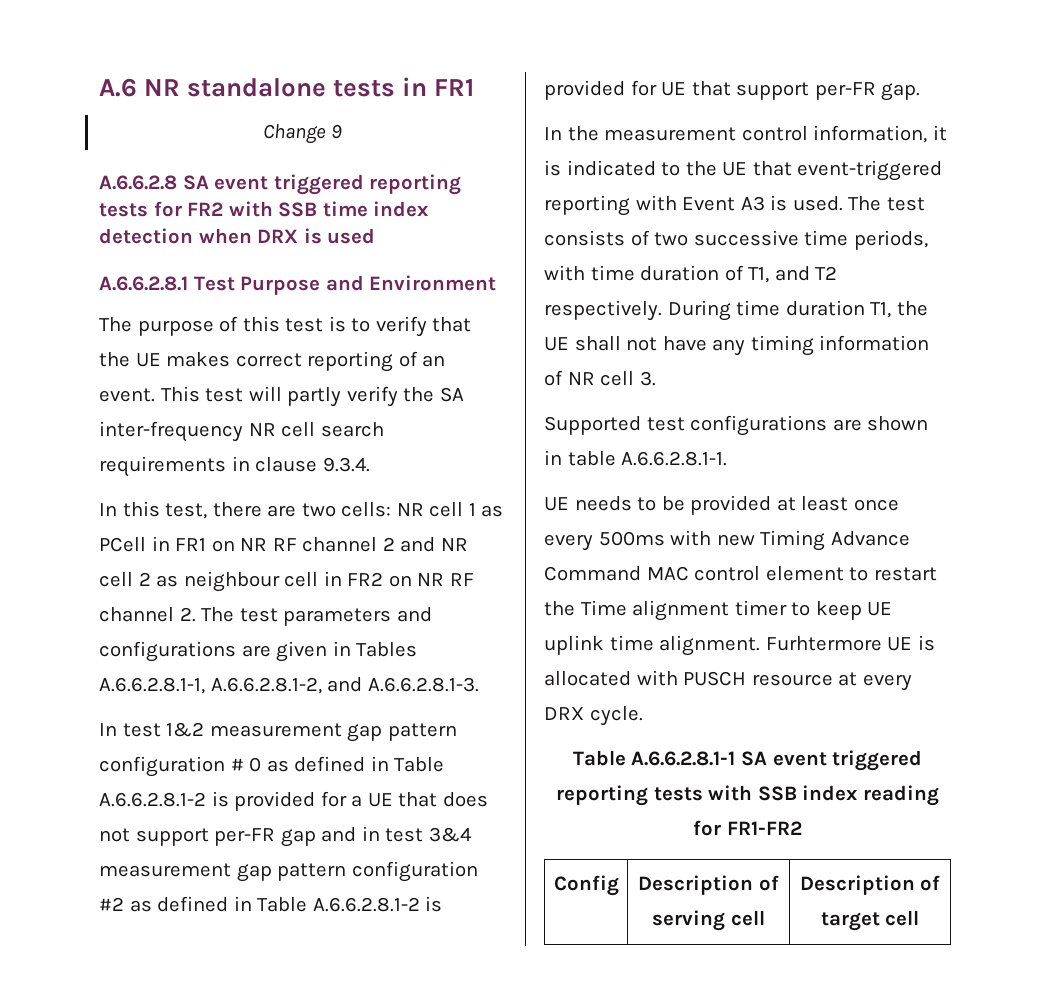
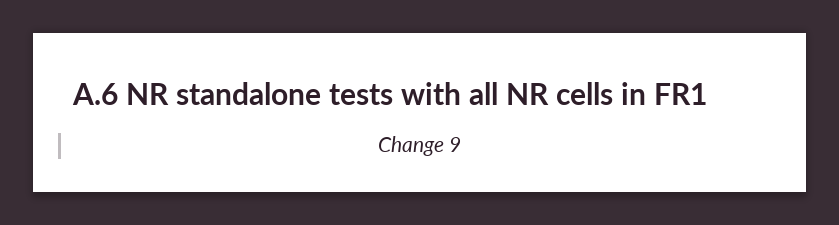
- A.6 NR standalone tests in FR1
+ A.6 NR standalone tests with all NR cells in FR1
- A.6.6.2.8 SA event triggered reporting tests for FR2 with SSB time index detection when DRX is used
- A.6.6.2.8.1 Test Purpose and Environment
- The purpose of this test is to verify that the UE makes correct reporting of an event. This test will partly verify the SA inter-frequency NR cell search requirements in clause 9.3.4.
- In this test, there are two cells: NR cell 1 as PCell in FR1 on NR RF channel 2 and NR cell 2 as neighbour cell in FR2 on NR RF channel 2. The test parameters and configurations are given in Tables A.6.6.2.8.1-1, A.6.6.2.8.1-2, and A.6.6.2.8.1-3.
- In test 1&2 measurement gap pattern configuration # 0 as defined in Table A.6.6.2.8.1-2 is provided for a UE that does not support per-FR gap and in test 3&4 measurement gap pattern configuration #2 as defined in Table A.6.6.2.8.1-2 is provided for UE that support per-FR gap.
- In the measurement control information, it is indicated to the UE that event-triggered reporting with Event A3 is used. The test consists of two successive time periods, with time duration of T1, and T2 respectively. During time duration T1, the UE shall not have any timing information of NR cell 3.
- Supported test configurations are shown in table A.6.6.2.8.1-1.
- UE needs to be provided at least once every 500ms with new Timing Advance Command MAC control element to restart the Time alignment timer to keep UE uplink time alignment. Furhtermore UE is allocated with PUSCH resource at every DRX cycle.
- Table A.6.6.2.8.1-1 SA event triggered reporting tests with SSB index reading for FR1-FR2
- Config | Description of serving cell | Description of target cell

